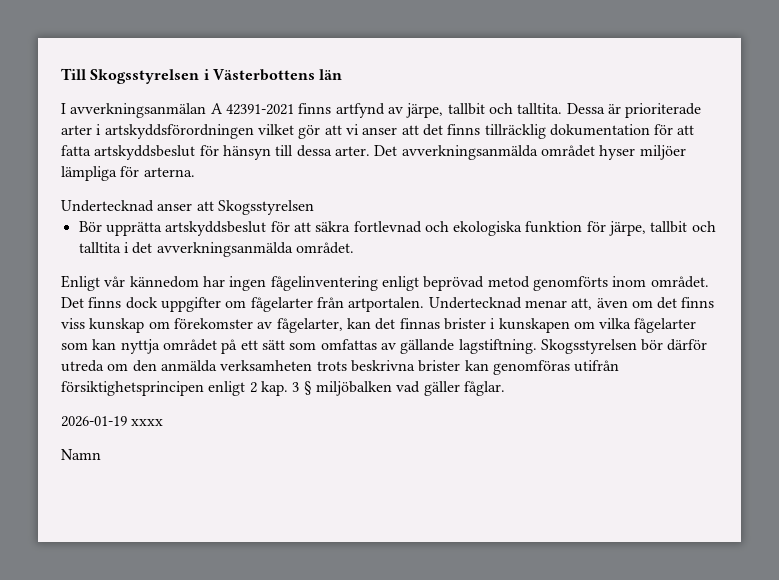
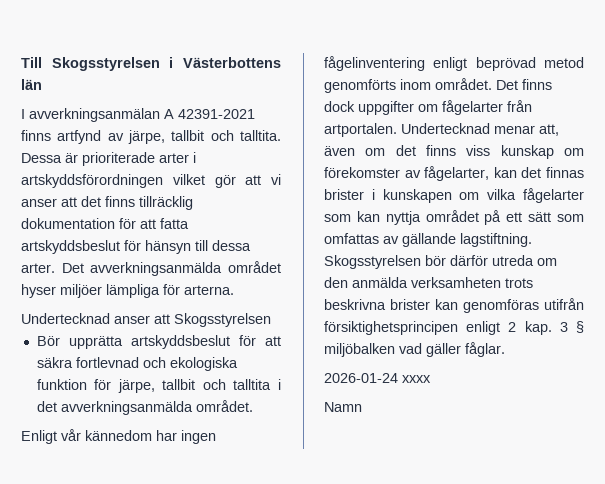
- 2026-01-19 xxxx
+ 2026-01-24 xxxx

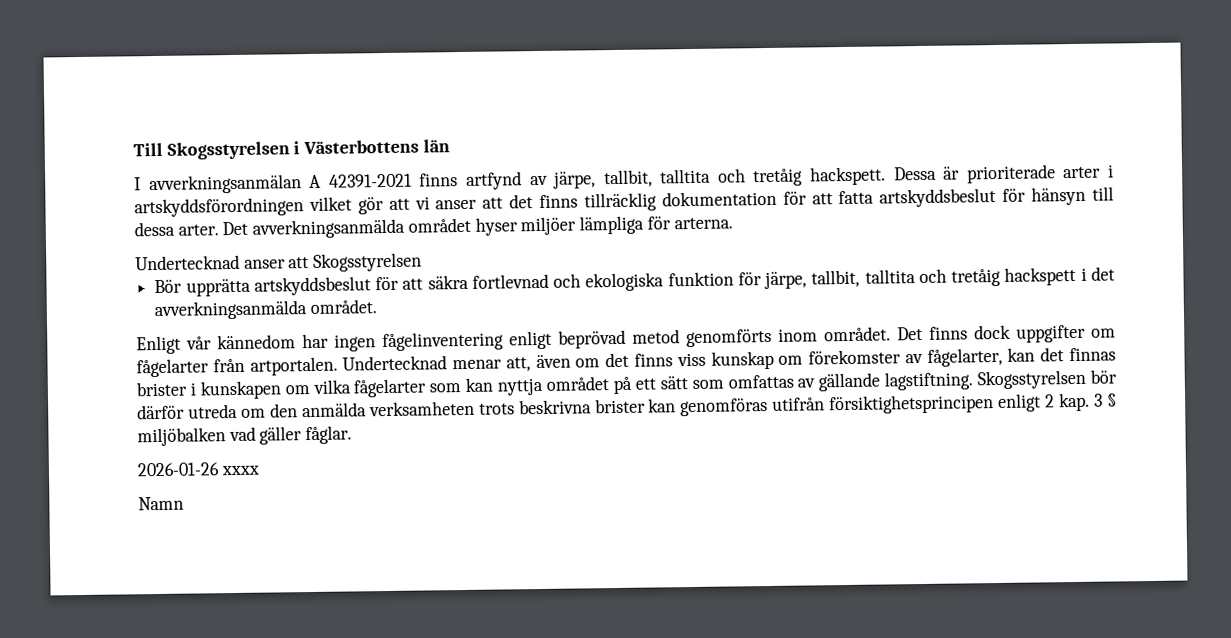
- I avverkningsanmälan A 42391-2021 finns artfynd av järpe, tallbit och talltita.
+ I avverkningsanmälan A 42391-2021 finns artfynd av järpe, tallbit, talltita och tretåig hackspett.
- Bör upprätta artskyddsbeslut för att säkra fortlevnad och ekologiska funktion för järpe, tallbit och talltita i det avverkningsanmälda området.
+ Bör upprätta artskyddsbeslut för att säkra fortlevnad och ekologiska funktion för järpe, tallbit, talltita och tretåig hackspett i det avverkningsanmälda området.
- 2026-01-24 xxxx
+ 2026-01-26 xxxx

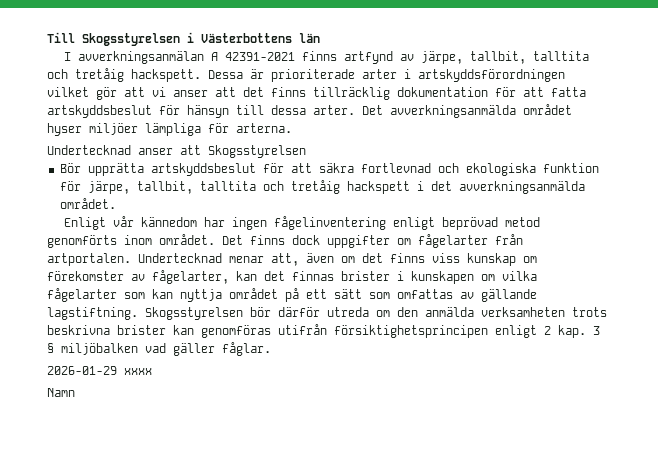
- 2026-01-26 xxxx
+ 2026-01-29 xxxx

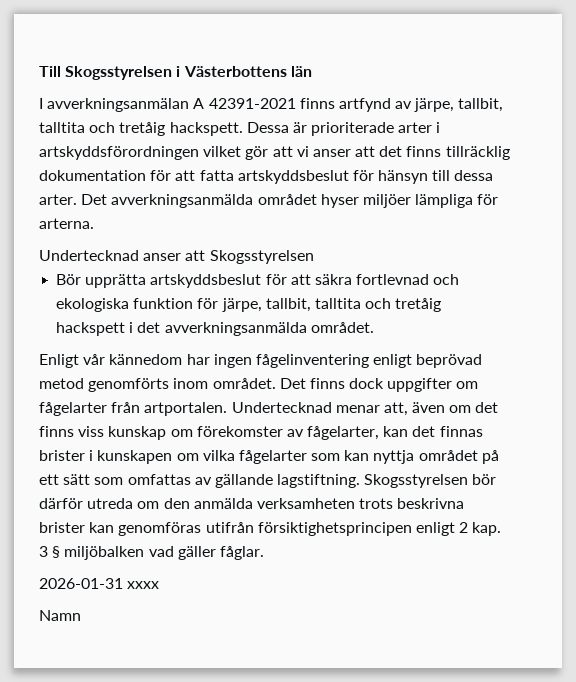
- 2026-01-29 xxxx
+ 2026-01-31 xxxx

